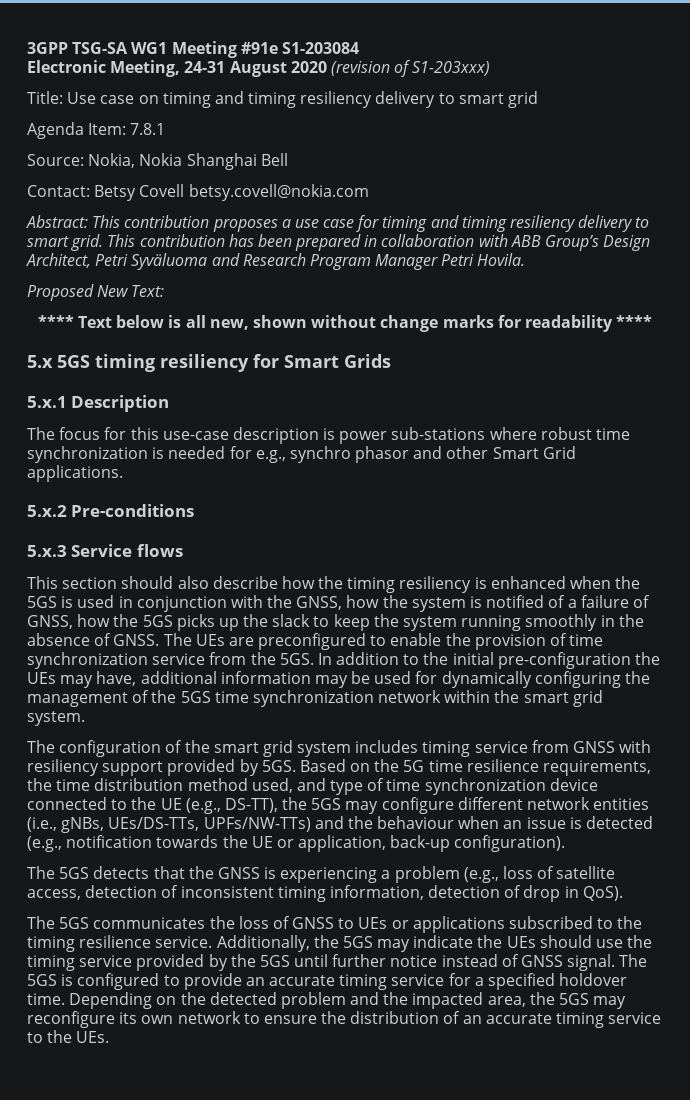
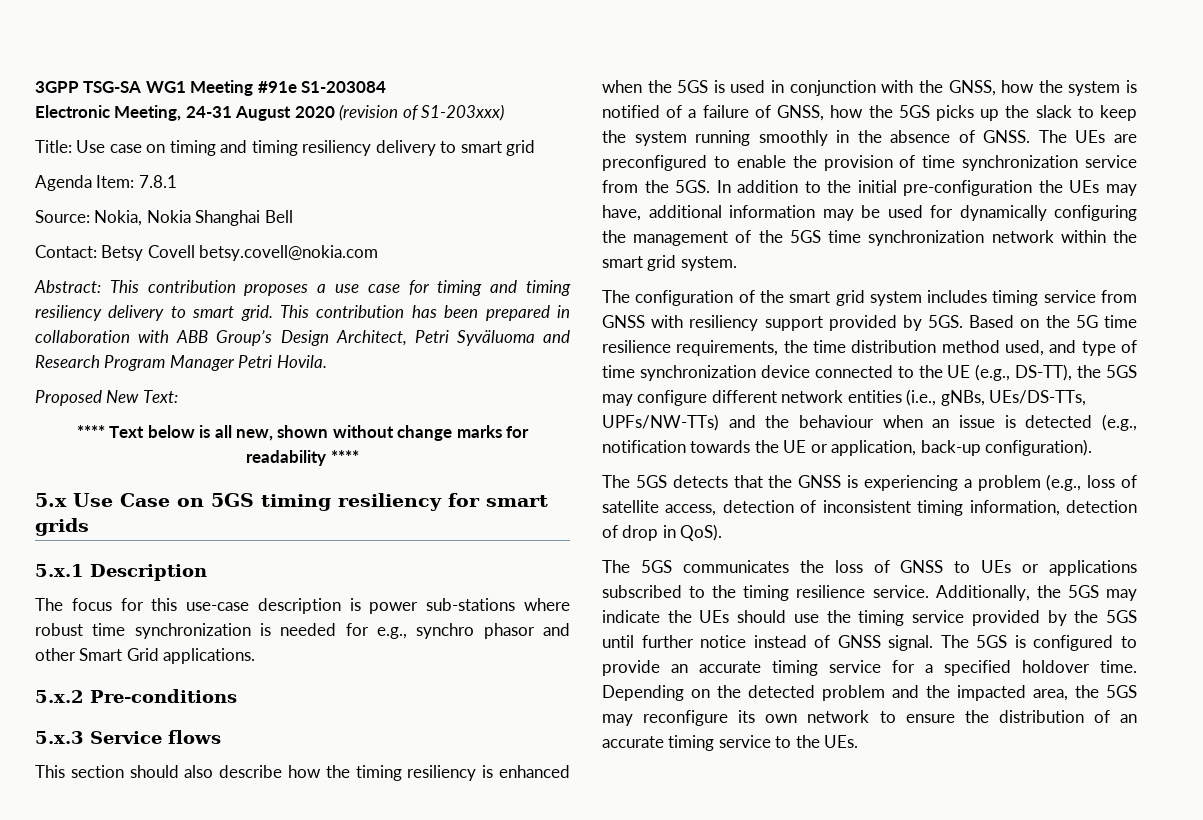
- 5.x 5GS timing resiliency for Smart Grids
+ 5.x Use Case on 5GS timing resiliency for smart grids

